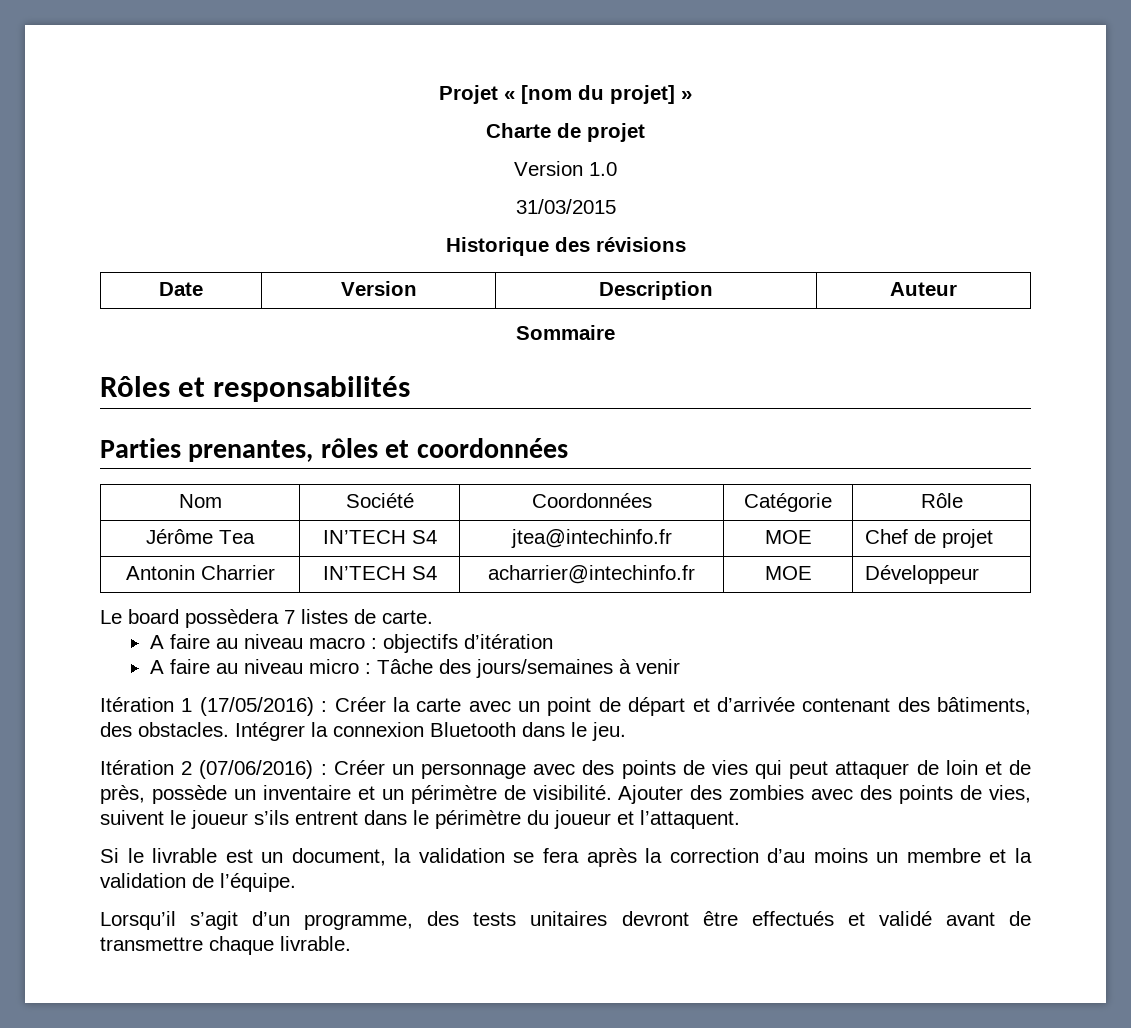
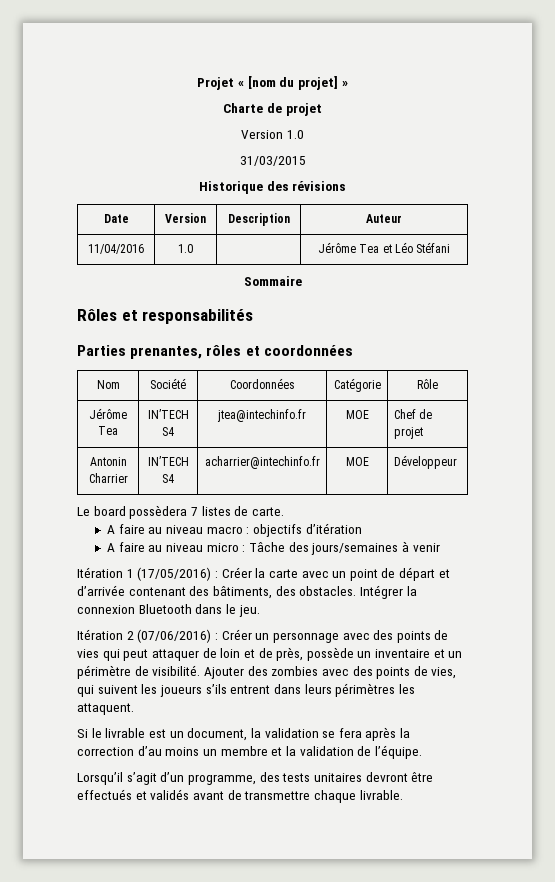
+ 11/04/2016 | 1.0 | | Jérôme Tea et Léo Stéfani
- Ajouter des zombies avec des points de vies, suivent le joueur s’ils entrent dans le périmètre du joueur et l’attaquent.
+ Ajouter des zombies avec des points de vies, qui suivent les joueurs s’ils entrent dans leurs périmètres les attaquent.
- Lorsqu’il s’agit d’un programme, des tests unitaires devront être effectués et validé avant de transmettre chaque livrable.
+ Lorsqu’il s’agit d’un programme, des tests unitaires devront être effectués et validés avant de transmettre chaque livrable.

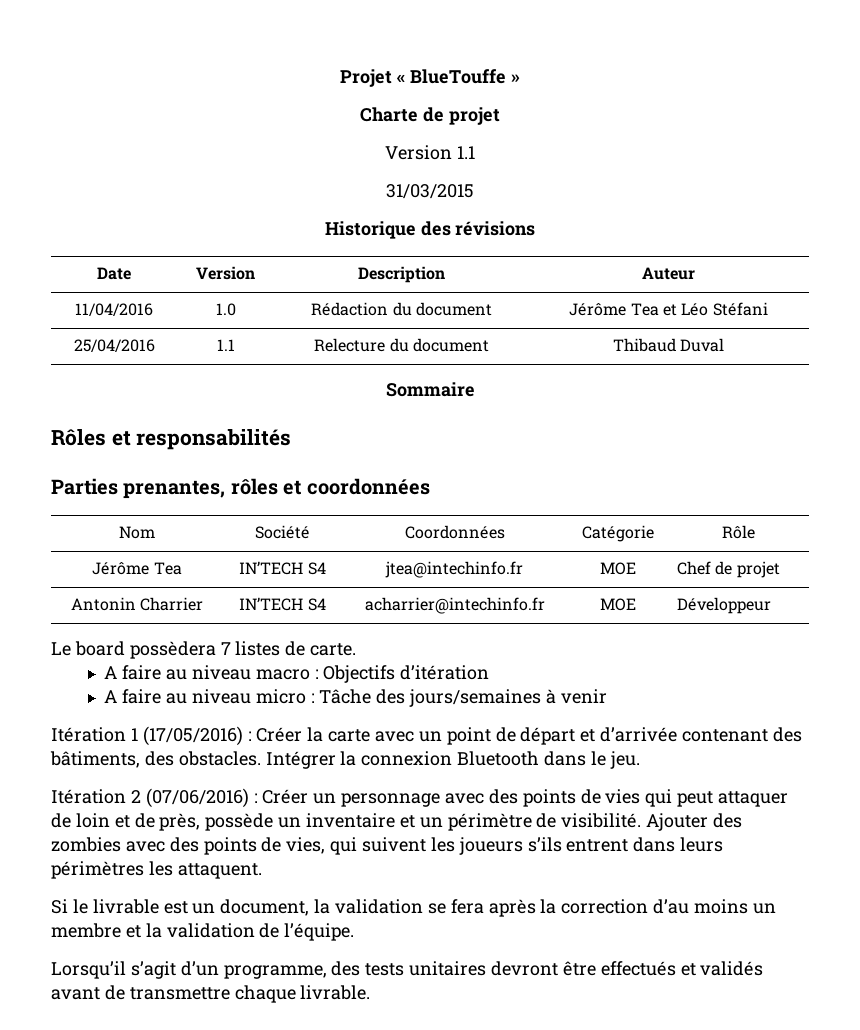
- Projet « [nom du projet] »
+ Projet « BlueTouffe »
- Version 1.0
+ Version 1.1
- 11/04/2016 | 1.0 | | Jérôme Tea et Léo Stéfani
+ 11/04/2016 | 1.0 | Rédaction du document | Jérôme Tea et Léo Stéfani
+ 25/04/2016 | 1.1 | Relecture du document | Thibaud Duval
- A faire au niveau macro : objectifs d’itération
+ A faire au niveau macro : Objectifs d’itération

